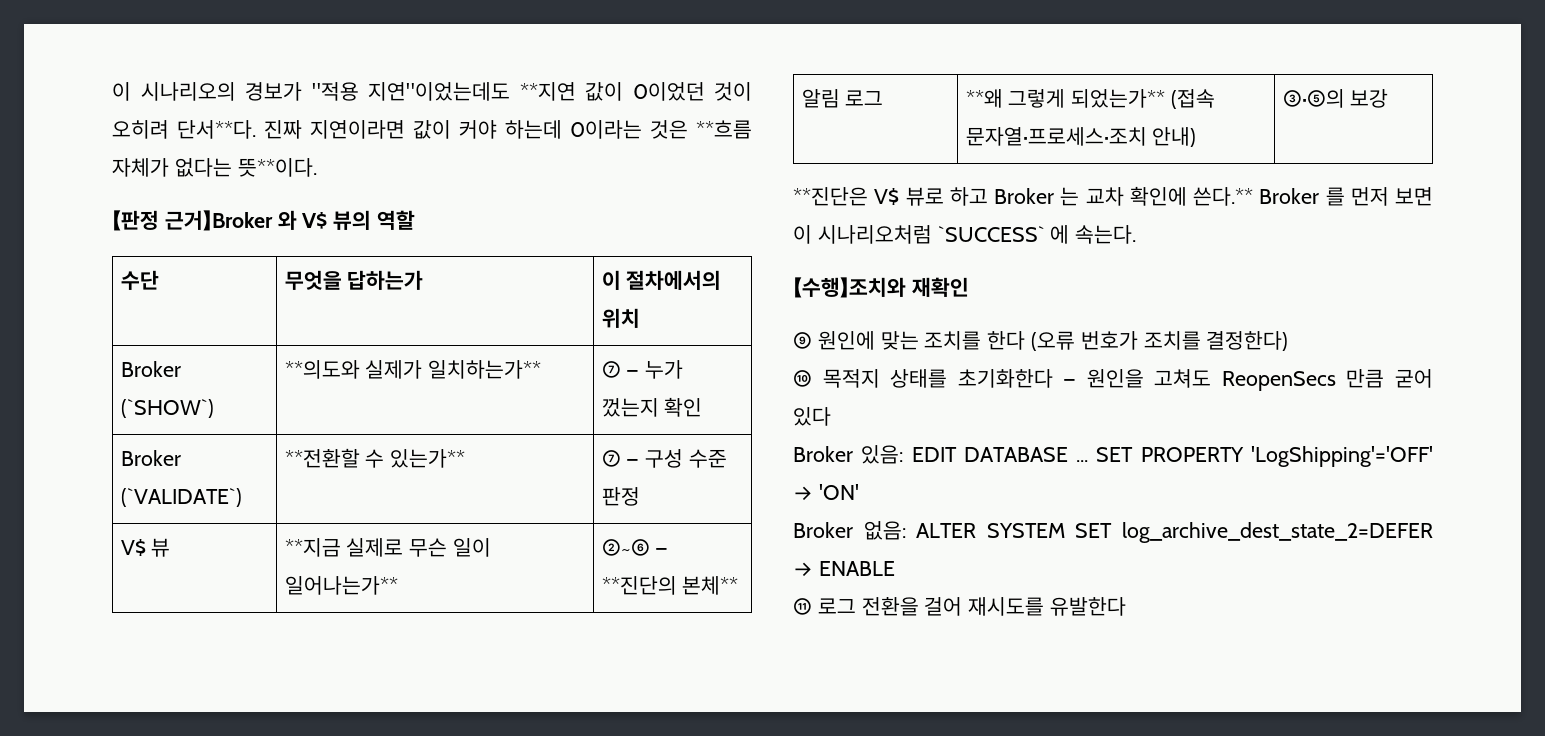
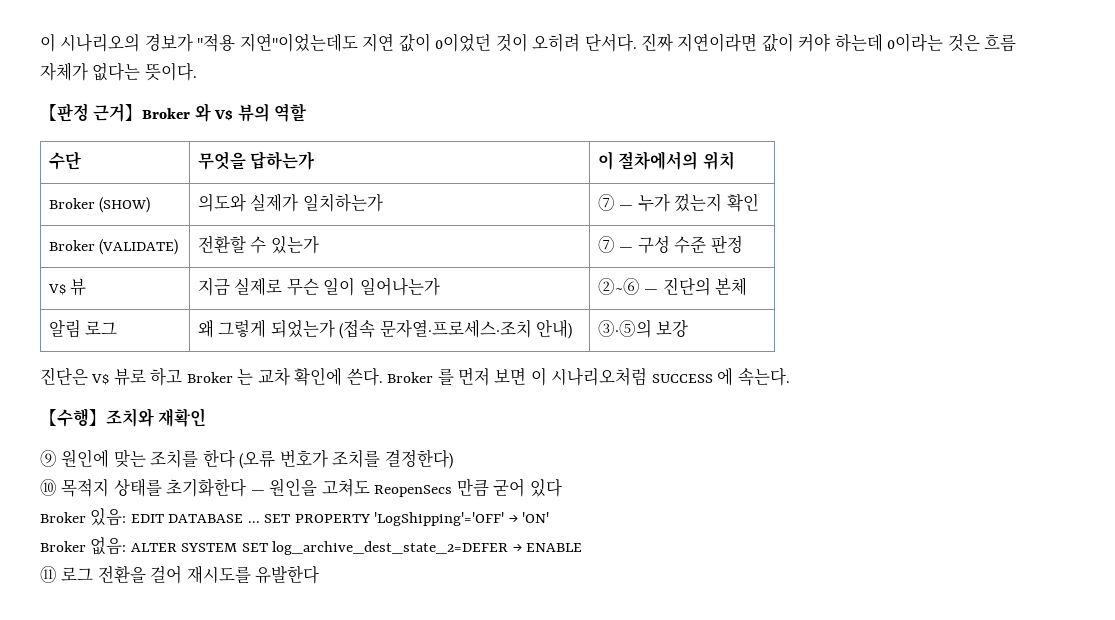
- 이 시나리오의 경보가 "적용 지연"이었는데도 **지연 값이 0이었던 것이 오히려 단서**다.
+ 이 시나리오의 경보가 "적용 지연"이었는데도 지연 값이 0이었던 것이 오히려 단서다.
- 진짜 지연이라면 값이 커야 하는데 0이라는 것은 **흐름 자체가 없다는 뜻**이다.
+ 진짜 지연이라면 값이 커야 하는데 0이라는 것은 흐름 자체가 없다는 뜻이다.
- Broker (`SHOW`) | **의도와 실제가 일치하는가** | ⑦ — 누가 껐는지 확인
+ Broker (SHOW) | 의도와 실제가 일치하는가 | ⑦ — 누가 껐는지 확인
- Broker (`VALIDATE`) | **전환할 수 있는가** | ⑦ — 구성 수준 판정
+ Broker (VALIDATE) | 전환할 수 있는가 | ⑦ — 구성 수준 판정
- V$ 뷰 | **지금 실제로 무슨 일이 일어나는가** | ②~⑥ — **진단의 본체**
+ V$ 뷰 | 지금 실제로 무슨 일이 일어나는가 | ②~⑥ — 진단의 본체
- 알림 로그 | **왜 그렇게 되었는가** (접속 문자열·프로세스·조치 안내) | ③·⑤의 보강
+ 알림 로그 | 왜 그렇게 되었는가 (접속 문자열·프로세스·조치 안내) | ③·⑤의 보강
- **진단은 V$ 뷰로 하고 Broker 는 교차 확인에 쓴다.** Broker 를 먼저 보면 이 시나리오처럼 `SUCCESS` 에 속는다.
+ 진단은 V$ 뷰로 하고 Broker 는 교차 확인에 쓴다. Broker 를 먼저 보면 이 시나리오처럼 SUCCESS 에 속는다.

